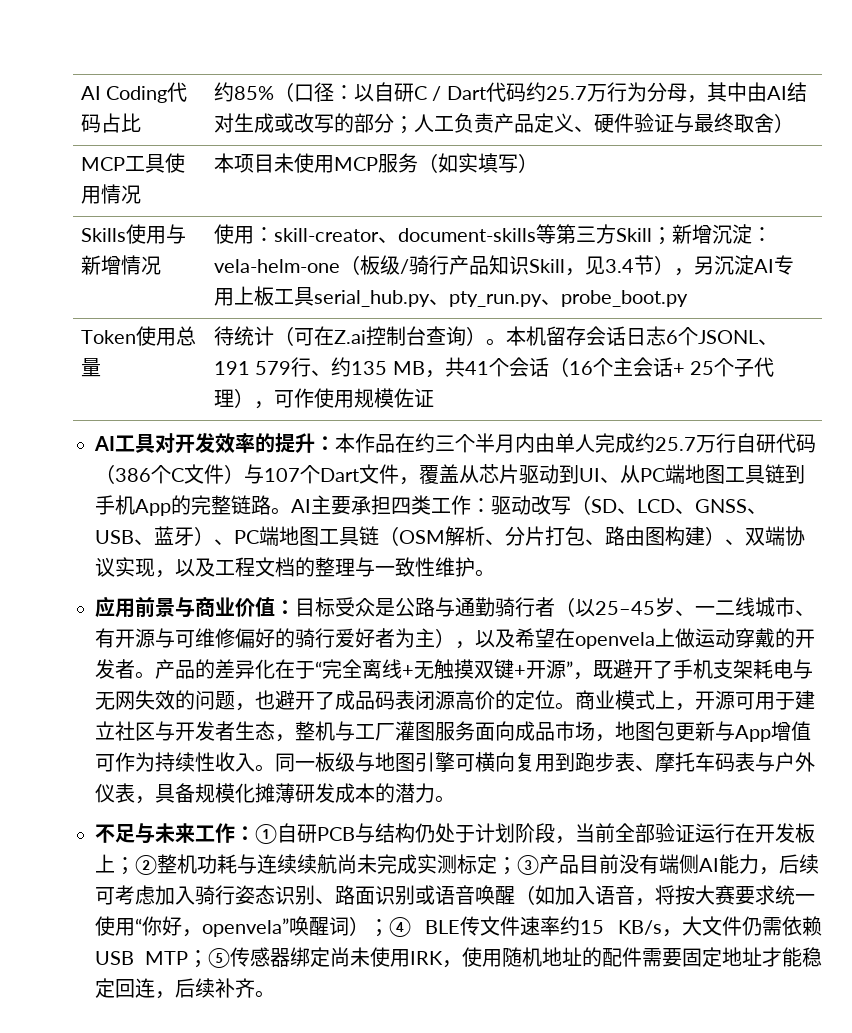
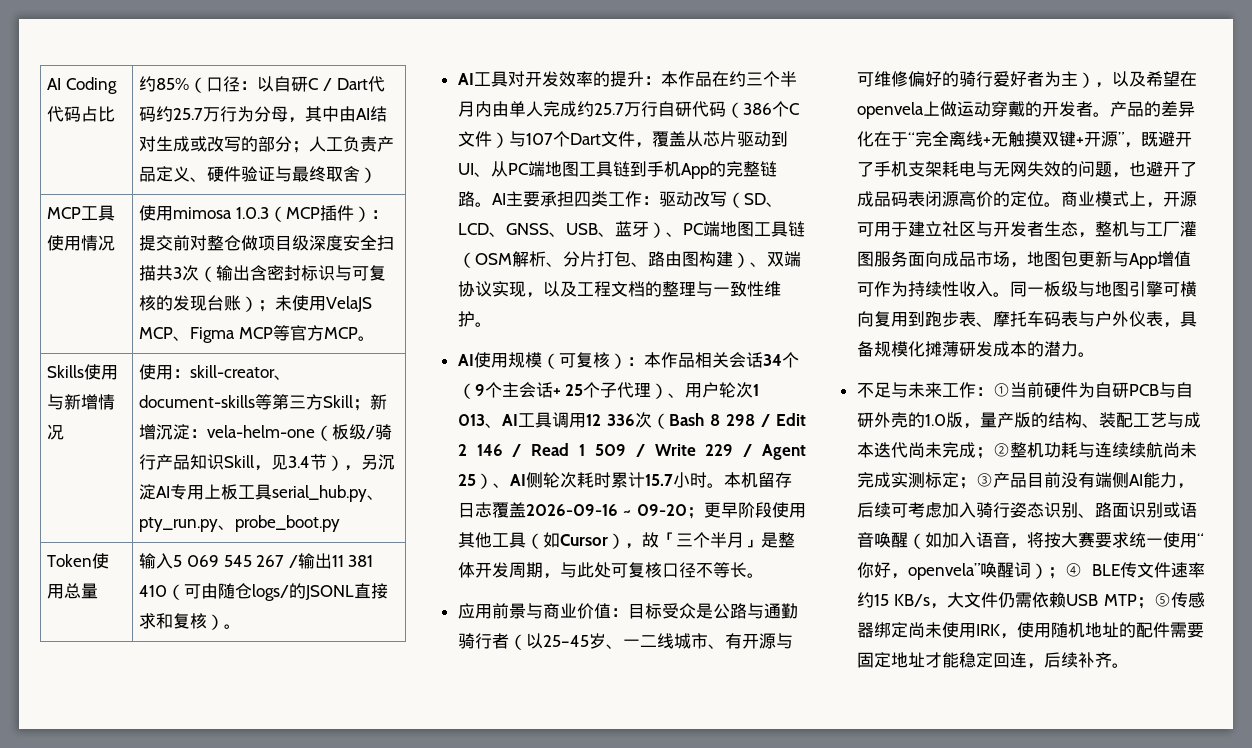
- MCP工具使用情况 | 本项目未使用MCP服务（如实填写）
+ MCP工具使用情况 | 使用mimosa 1.0.3（MCP插件）：提交前对整仓做项目级深度安全扫描共3次（输出含密封标识与可复核的发现台账）；未使用VelaJS MCP、Figma MCP等官方MCP。
- Token使用总量 | 待统计（可在Z.ai控制台查询）。本机留存会话日志6个JSONL、191 579行、约135 MB，共41个会话（16个主会话+ 25个子代理），可作使用规模佐证
+ Token使用总量 | 输入5 069 545 267 /输出11 381 410（可由随仓logs/的JSONL直接求和复核）。
+ AI使用规模（可复核）：本作品相关会话34个（9个主会话+ 25个子代理）、用户轮次1 013、AI工具调用12 336次（Bash 8 298 / Edit 2 146 / Read 1 509 / Write 229 / Agent 25）、AI侧轮次耗时累计15.7小时。本机留存日志覆盖2026-09-16 ~ 09-20；更早阶段使用其他工具（如Cursor），故「三个半月」是整体开发周期，与此处可复核口径不等长。
- ①自研PCB与结构仍处于计划阶段，当前全部验证运行在开发板上；
+ ①当前硬件为自研PCB与自研外壳的1.0版，量产版的结构、装配工艺与成本迭代尚未完成；

